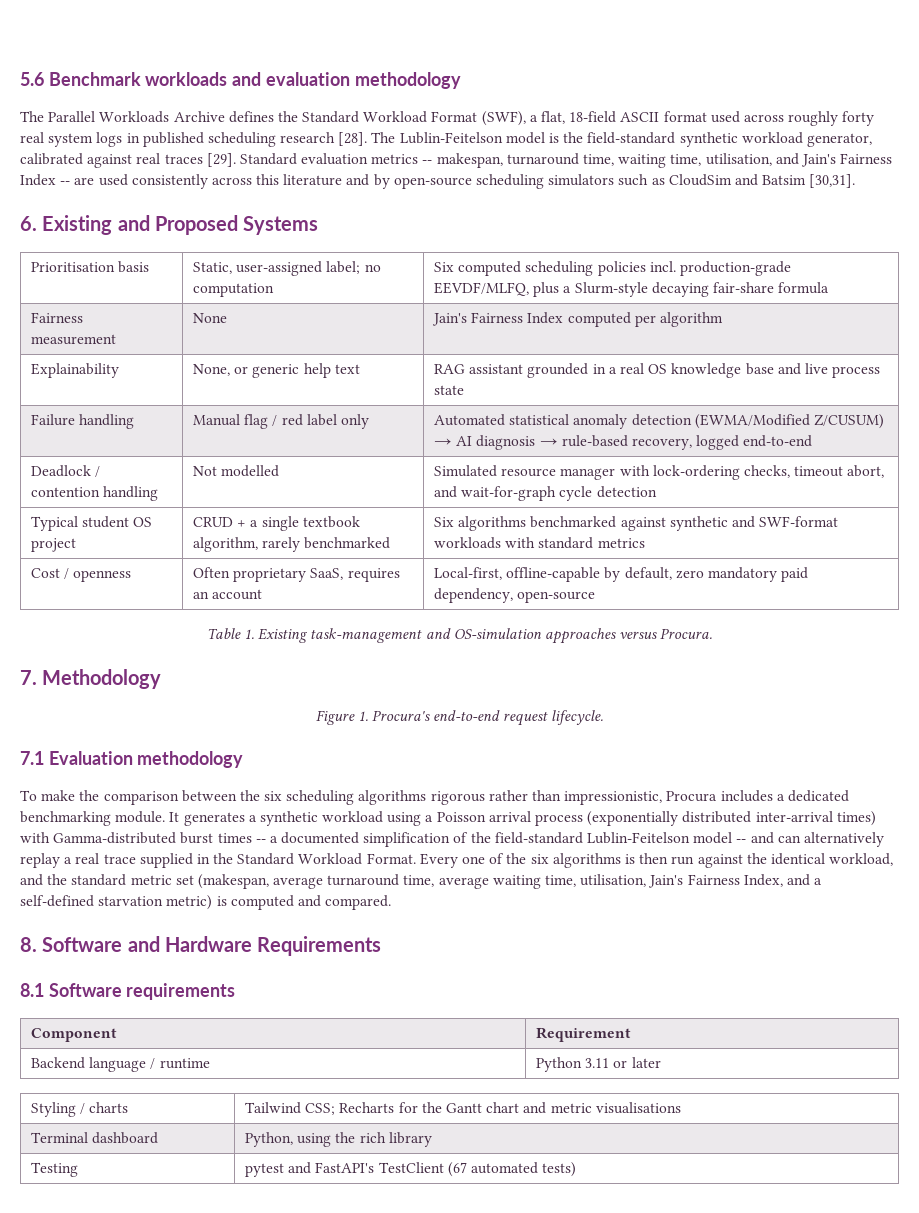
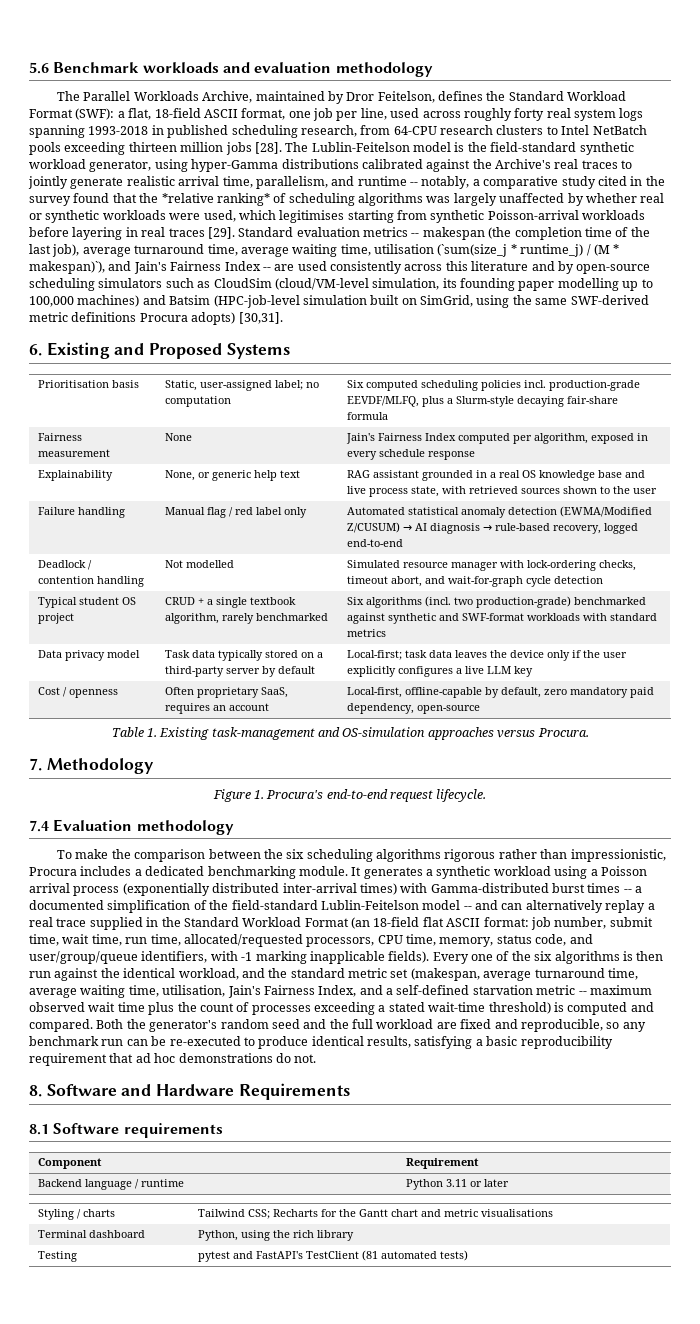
- The Parallel Workloads Archive defines the Standard Workload Format (SWF), a flat, 18-field ASCII format used across roughly forty real system logs in published scheduling research [28].
+ The Parallel Workloads Archive, maintained by Dror Feitelson, defines the Standard Workload Format (SWF): a flat, 18-field ASCII format, one job per line, used across roughly forty real system logs spanning 1993-2018 in published scheduling research, from 64-CPU research clusters to Intel NetBatch pools exceeding thirteen million jobs [28].
- The Lublin-Feitelson model is the field-standard synthetic workload generator, calibrated against real traces [29].
+ The Lublin-Feitelson model is the field-standard synthetic workload generator, using hyper-Gamma distributions calibrated against the Archive's real traces to jointly generate realistic arrival time, parallelism, and runtime -- notably, a comparative study cited in the survey found that the *relative ranking* of scheduling algorithms was largely unaffected by whether real or synthetic workloads were used, which legitimises starting from synthetic Poisson-arrival workloads before layering in real traces [29].
- Standard evaluation metrics -- makespan, turnaround time, waiting time, utilisation, and Jain's Fairness Index -- are used consistently across this literature and by open-source scheduling simulators such as CloudSim and Batsim [30,31].
+ Standard evaluation metrics -- makespan (the completion time of the last job), average turnaround time, average waiting time, utilisation (`sum(size_j * runtime_j) / (M * makespan)`), and Jain's Fairness Index -- are used consistently across this literature and by open-source scheduling simulators such as CloudSim (cloud/VM-level simulation, its founding paper modelling up to 100,000 machines) and Batsim (HPC-job-level simulation built on SimGrid, using the same SWF-derived metric definitions Procura adopts) [30,31].
- Fairness measurement | None | Jain's Fairness Index computed per algorithm
+ Fairness measurement | None | Jain's Fairness Index computed per algorithm, exposed in every schedule response
- Explainability | None, or generic help text | RAG assistant grounded in a real OS knowledge base and live process state
+ Explainability | None, or generic help text | RAG assistant grounded in a real OS knowledge base and live process state, with retrieved sources shown to the user
- Typical student OS project | CRUD + a single textbook algorithm, rarely benchmarked | Six algorithms benchmarked against synthetic and SWF-format workloads with standard metrics
+ Typical student OS project | CRUD + a single textbook algorithm, rarely benchmarked | Six algorithms (incl. two production-grade) benchmarked against synthetic and SWF-format workloads with standard metrics
+ Data privacy model | Task data typically stored on a third-party server by default | Local-first; task data leaves the device only if the user explicitly configures a live LLM key
- 7.1 Evaluation methodology
+ 7.4 Evaluation methodology
- It generates a synthetic workload using a Poisson arrival process (exponentially distributed inter-arrival times) with Gamma-distributed burst times -- a documented simplification of the field-standard Lublin-Feitelson model -- and can alternatively replay a real trace supplied in the Standard Workload Format.
+ It generates a synthetic workload using a Poisson arrival process (exponentially distributed inter-arrival times) with Gamma-distributed burst times -- a documented simplification of the field-standard Lublin-Feitelson model -- and can alternatively replay a real trace supplied in the Standard Workload Format (an 18-field flat ASCII format: job number, submit time, wait time, run time, allocated/requested processors, CPU time, memory, status code, and user/group/queue identifiers, with -1 marking inapplicable fields).
- Every one of the six algorithms is then run against the identical workload, and the standard metric set (makespan, average turnaround time, average waiting time, utilisation, Jain's Fairness Index, and a self-defined starvation metric) is computed and compared.
+ Every one of the six algorithms is then run against the identical workload, and the standard metric set (makespan, average turnaround time, average waiting time, utilisation, Jain's Fairness Index, and a self-defined starvation metric -- maximum observed wait time plus the count of processes exceeding a stated wait-time threshold) is computed and compared. Both the generator's random seed and the full workload are fixed and reproducible, so any benchmark run can be re-executed to produce identical results, satisfying a basic reproducibility requirement that ad hoc demonstrations do not.
- Testing | pytest and FastAPI's TestClient (67 automated tests)
+ Testing | pytest and FastAPI's TestClient (81 automated tests)

